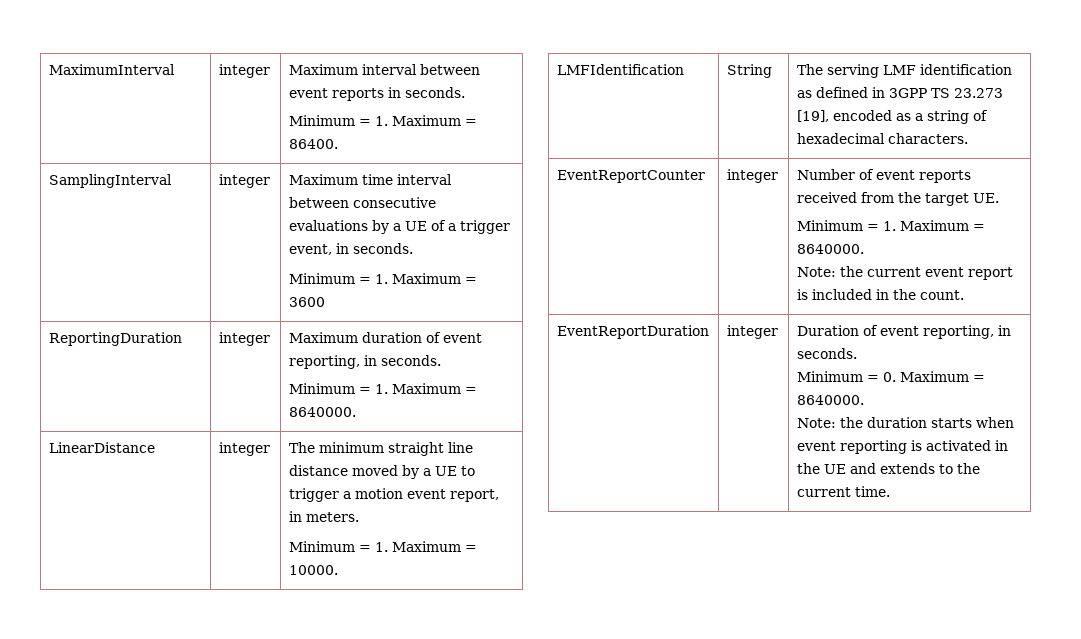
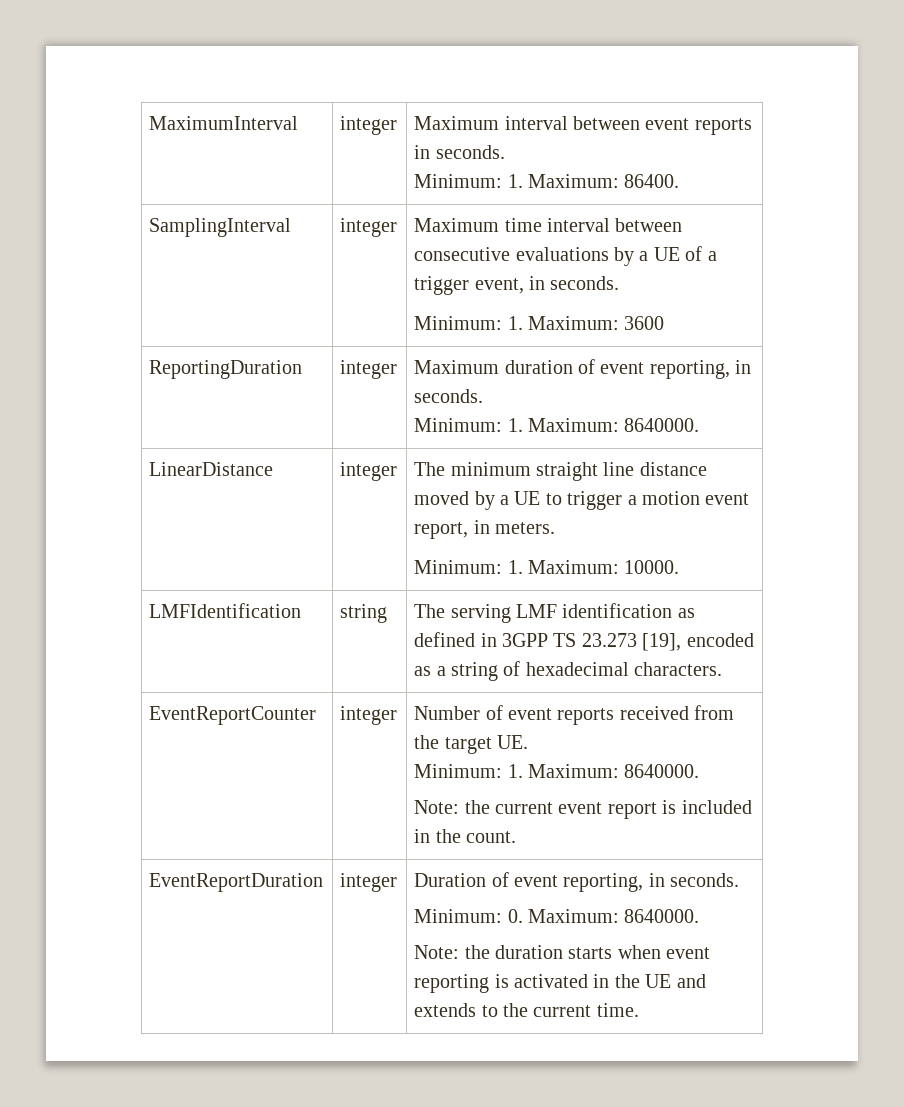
  MaximumInterval | integer | Maximum interval between event reports in seconds.
- Minimum = 1. Maximum = 86400.
+ Minimum: 1. Maximum: 86400.
  SamplingInterval | integer | Maximum time interval between consecutive evaluations by a UE of a trigger event, in seconds.
- Minimum = 1. Maximum = 3600
+ Minimum: 1. Maximum: 3600
  ReportingDuration | integer | Maximum duration of event reporting, in seconds.
- Minimum = 1. Maximum = 8640000.
+ Minimum: 1. Maximum: 8640000.
  LinearDistance | integer | The minimum straight line distance moved by a UE to trigger a motion event report, in meters.
- Minimum = 1. Maximum = 10000.
+ Minimum: 1. Maximum: 10000.
- LMFIdentification | String | The serving LMF identification as defined in 3GPP TS 23.273 [19], encoded as a string of hexadecimal characters.
+ LMFIdentification | string | The serving LMF identification as defined in 3GPP TS 23.273 [19], encoded as a string of hexadecimal characters.
  EventReportCounter | integer | Number of event reports received from the target UE.
- Minimum = 1. Maximum = 8640000.
+ Minimum: 1. Maximum: 8640000.
  EventReportDuration | integer | Duration of event reporting, in seconds.
- Minimum = 0. Maximum = 8640000.
+ Minimum: 0. Maximum: 8640000.

